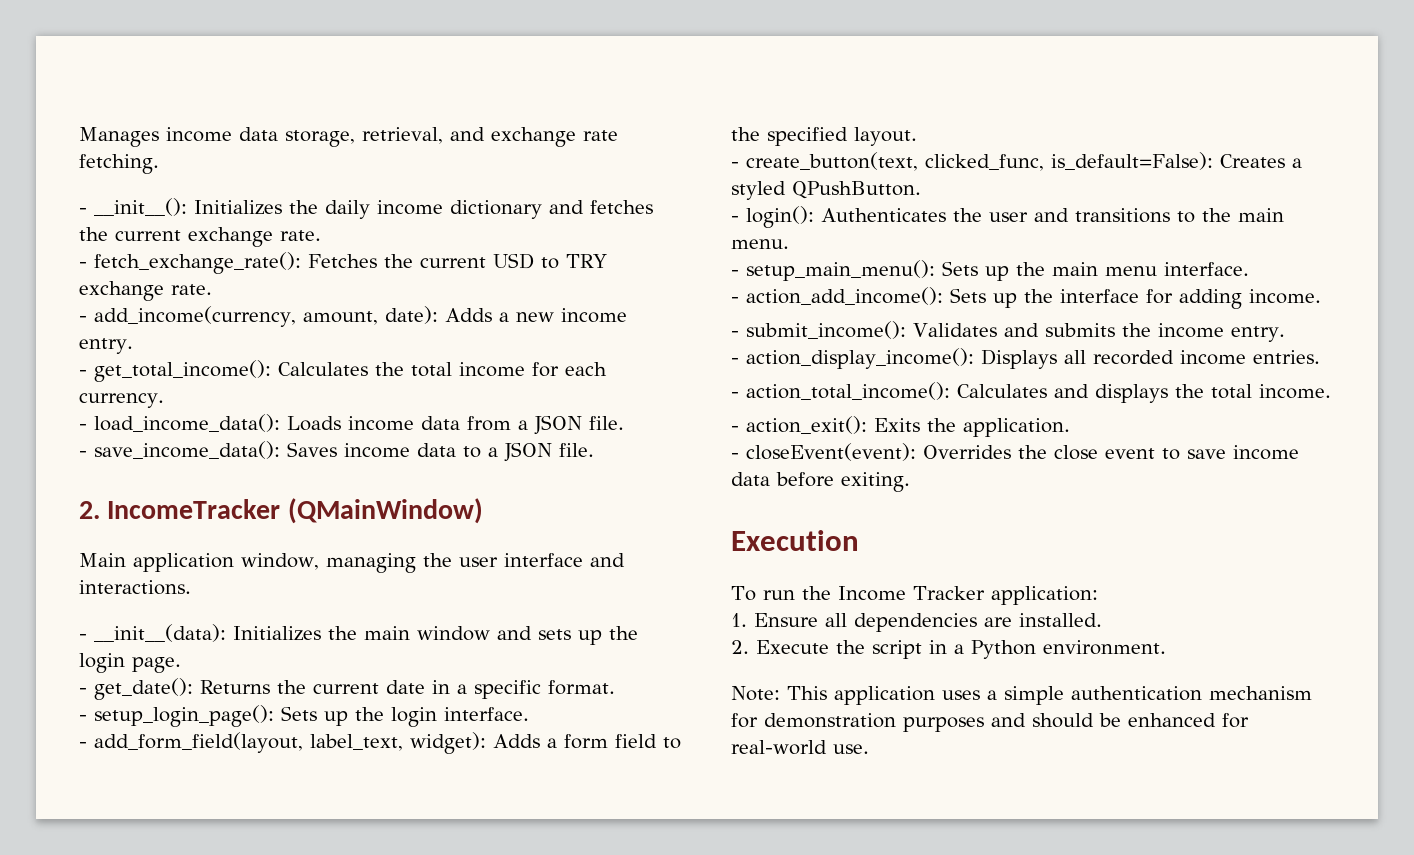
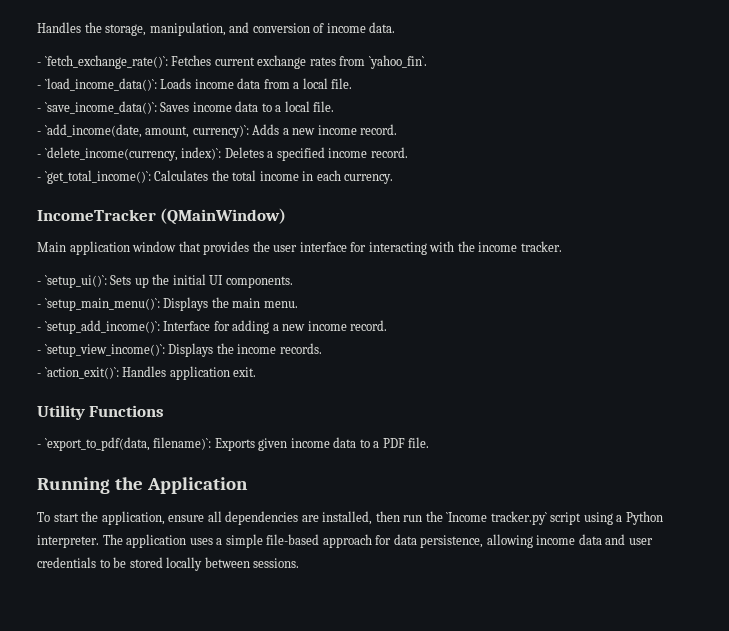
- Manages income data storage, retrieval, and exchange rate fetching.
- - __init__(): Initializes the daily income dictionary and fetches the current exchange rate.
- - fetch_exchange_rate(): Fetches the current USD to TRY exchange rate.
- - add_income(currency, amount, date): Adds a new income entry.
- - get_total_income(): Calculates the total income for each currency.
- - load_income_data(): Loads income data from a JSON file.
- - save_income_data(): Saves income data to a JSON file.
- 2. IncomeTracker (QMainWindow)
- Main application window, managing the user interface and interactions.
- - __init__(data): Initializes the main window and sets up the login page.
- - get_date(): Returns the current date in a specific format.
- - setup_login_page(): Sets up the login interface.
- - add_form_field(layout, label_text, widget): Adds a form field to the specified layout.
- - create_button(text, clicked_func, is_default=False): Creates a styled QPushButton.
- - login(): Authenticates the user and transitions to the main menu.
- - setup_main_menu(): Sets up the main menu interface.
- - action_add_income(): Sets up the interface for adding income.
- - submit_income(): Validates and submits the income entry.
- - action_display_income(): Displays all recorded income entries.
- - action_total_income(): Calculates and displays the total income.
- - action_exit(): Exits the application.
- - closeEvent(event): Overrides the close event to save income data before exiting.
- Execution
- To run the Income Tracker application:
- 1. Ensure all dependencies are installed.
- 2. Execute the script in a Python environment.
- Note: This application uses a simple authentication mechanism for demonstration purposes and should be enhanced for real-world use.
+ Handles the storage, manipulation, and conversion of income data.
+ - `fetch_exchange_rate()`: Fetches current exchange rates from `yahoo_fin`.
+ - `load_income_data()`: Loads income data from a local file.
+ - `save_income_data()`: Saves income data to a local file.
+ - `add_income(date, amount, currency)`: Adds a new income record.
+ - `delete_income(currency, index)`: Deletes a specified income record.
+ - `get_total_income()`: Calculates the total income in each currency.
+ IncomeTracker (QMainWindow)
+ Main application window that provides the user interface for interacting with the income tracker.
+ - `setup_ui()`: Sets up the initial UI components.
+ - `setup_main_menu()`: Displays the main menu.
+ - `setup_add_income()`: Interface for adding a new income record.
+ - `setup_view_income()`: Displays the income records.
+ - `action_exit()`: Handles application exit.
+ Utility Functions
+ - `export_to_pdf(data, filename)`: Exports given income data to a PDF file.
+ Running the Application
+ To start the application, ensure all dependencies are installed, then run the `Income tracker.py` script using a Python interpreter. The application uses a simple file-based approach for data persistence, allowing income data and user credentials to be stored locally between sessions.

